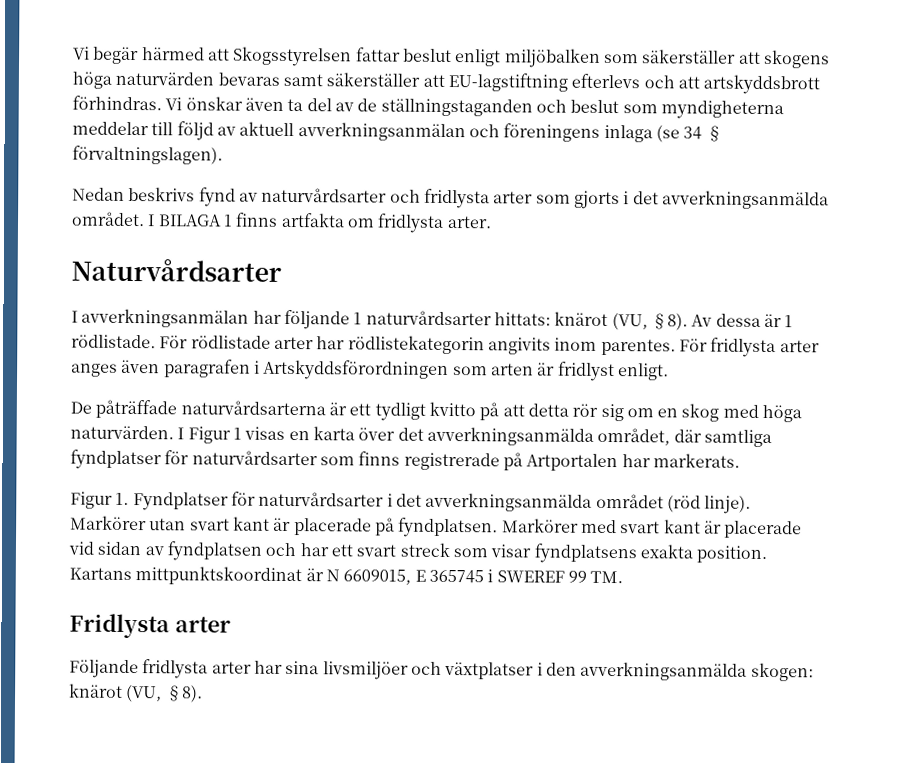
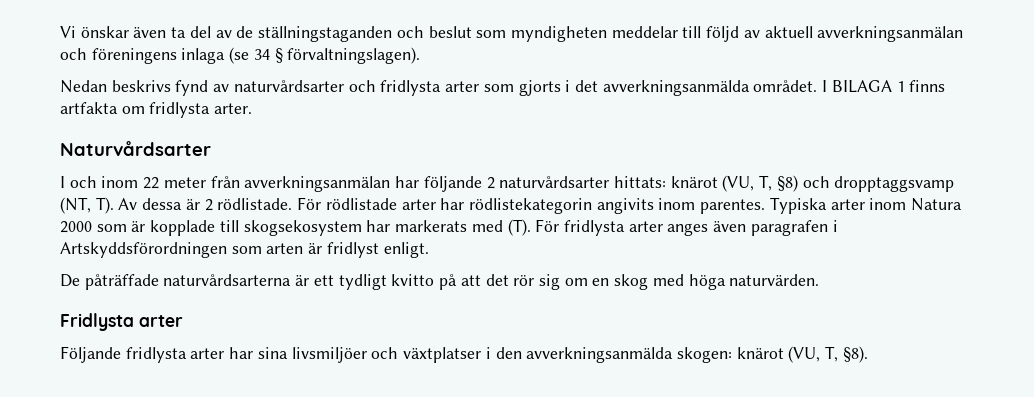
- Vi begär härmed att Skogsstyrelsen fattar beslut enligt miljöbalken som säkerställer att skogens höga naturvärden bevaras samt säkerställer att EU-lagstiftning efterlevs och att artskyddsbrott förhindras. Vi önskar även ta del av de ställningstaganden och beslut som myndigheterna meddelar till följd av aktuell avverkningsanmälan och föreningens inlaga (se 34 § förvaltningslagen).
+ Vi önskar även ta del av de ställningstaganden och beslut som myndigheten meddelar till följd av aktuell avverkningsanmälan och föreningens inlaga (se 34 § förvaltningslagen).
- I avverkningsanmälan har följande 1 naturvårdsarter hittats: knärot (VU, §8). Av dessa är 1 rödlistade.
+ I och inom 22 meter från avverkningsanmälan har följande 2 naturvårdsarter hittats: knärot (VU, T, §8) och dropptaggsvamp (NT, T). Av dessa är 2 rödlistade.
- För fridlysta arter anges även paragrafen i Artskyddsförordningen som arten är fridlyst enligt.
+ Typiska arter inom Natura 2000 som är kopplade till skogsekosystem har markerats med (T). För fridlysta arter anges även paragrafen i Artskyddsförordningen som arten är fridlyst enligt.
- De påträffade naturvårdsarterna är ett tydligt kvitto på att detta rör sig om en skog med höga naturvärden. I Figur 1 visas en karta över det avverkningsanmälda området, där samtliga fyndplatser för naturvårdsarter som finns registrerade på Artportalen har markerats.
- Figur 1. Fyndplatser för naturvårdsarter i det avverkningsanmälda området (röd linje). Markörer utan svart kant är placerade på fyndplatsen. Markörer med svart kant är placerade vid sidan av fyndplatsen och har ett svart streck som visar fyndplatsens exakta position. Kartans mittpunktskoordinat är N 6609015, E 365745 i SWEREF 99 TM.
+ De påträffade naturvårdsarterna är ett tydligt kvitto på att det rör sig om en skog med höga naturvärden.
- Följande fridlysta arter har sina livsmiljöer och växtplatser i den avverkningsanmälda skogen: knärot (VU, §8).
+ Följande fridlysta arter har sina livsmiljöer och växtplatser i den avverkningsanmälda skogen: knärot (VU, T, §8).

